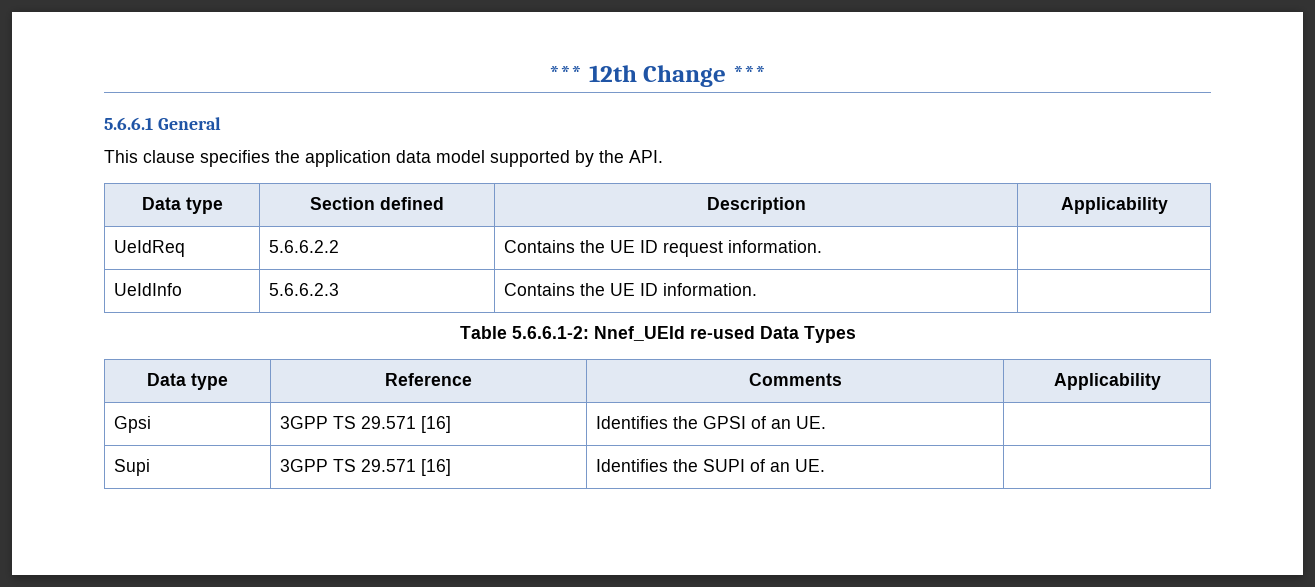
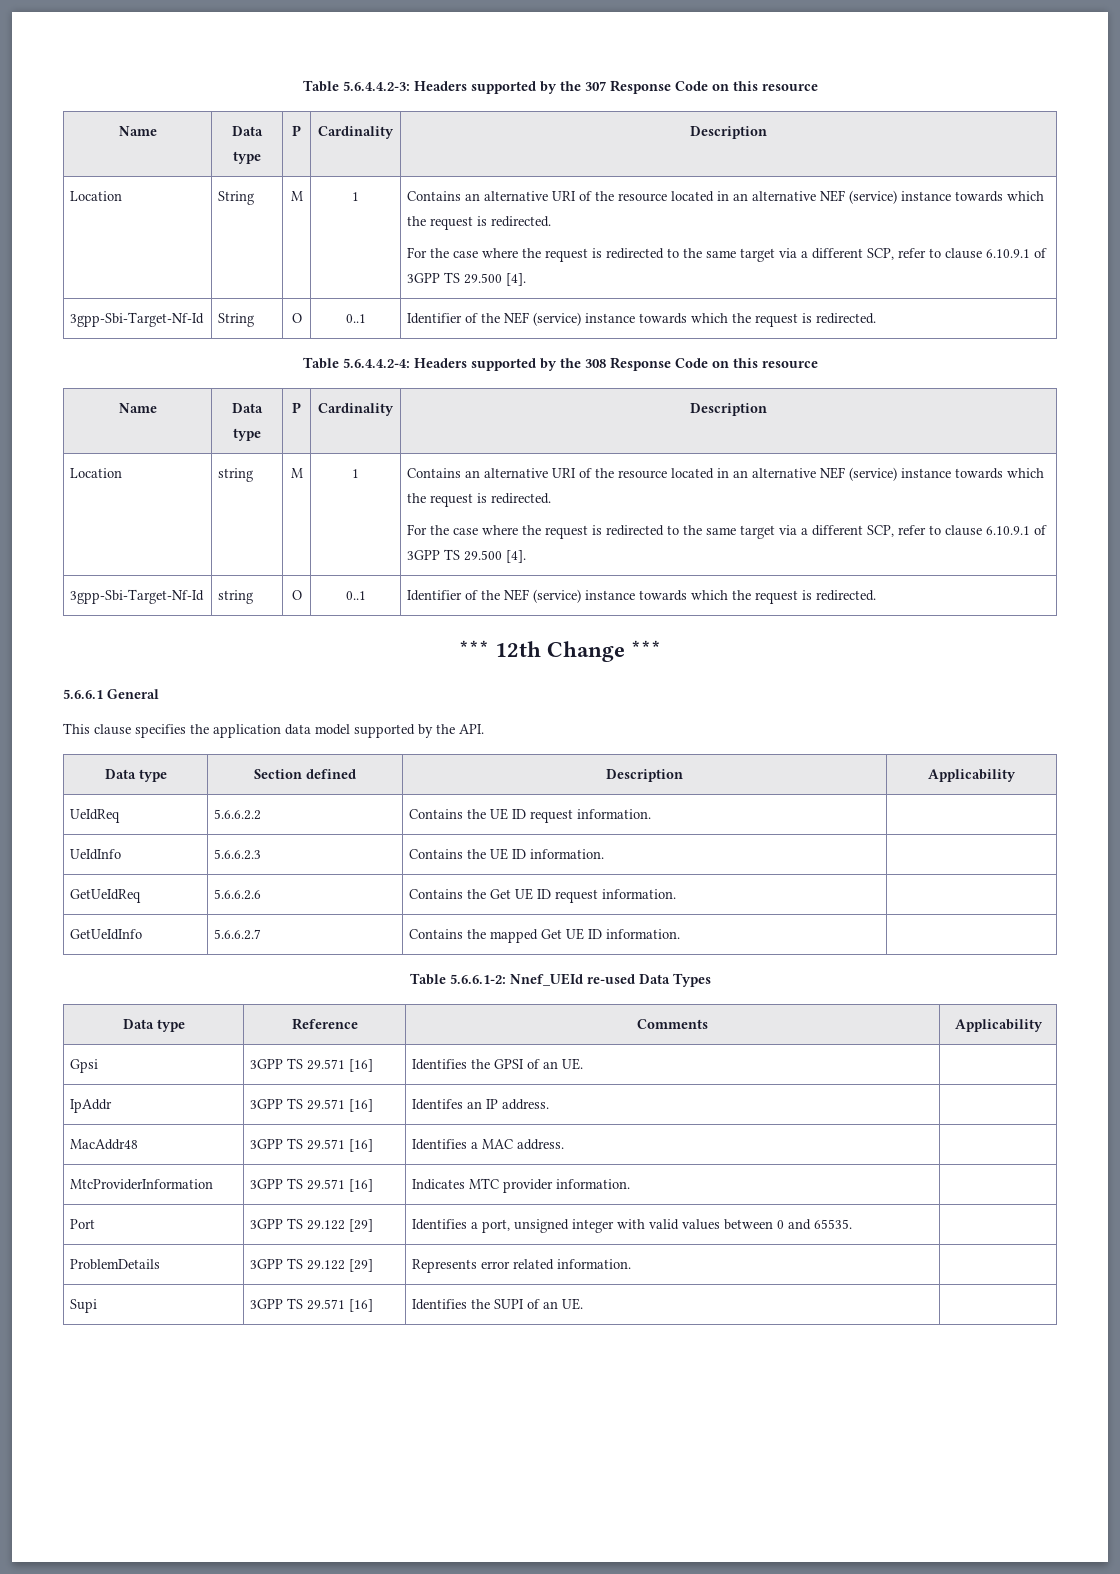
+ Table 5.6.4.4.2-3: Headers supported by the 307 Response Code on this resource
+ Name | Data type | P | Cardinality | Description
+ Location | String | M | 1 | Contains an alternative URI of the resource located in an alternative NEF (service) instance towards which the request is redirected.
+ For the case where the request is redirected to the same target via a different SCP, refer to clause 6.10.9.1 of 3GPP TS 29.500 [4].
+ 3gpp-Sbi-Target-Nf-Id | String | O | 0..1 | Identifier of the NEF (service) instance towards which the request is redirected.
+ Table 5.6.4.4.2-4: Headers supported by the 308 Response Code on this resource
+ Name | Data type | P | Cardinality | Description
+ Location | string | M | 1 | Contains an alternative URI of the resource located in an alternative NEF (service) instance towards which the request is redirected.
+ For the case where the request is redirected to the same target via a different SCP, refer to clause 6.10.9.1 of 3GPP TS 29.500 [4].
+ 3gpp-Sbi-Target-Nf-Id | string | O | 0..1 | Identifier of the NEF (service) instance towards which the request is redirected.
+ GetUeIdReq | 5.6.6.2.6 | Contains the Get UE ID request information. |
+ GetUeIdInfo | 5.6.6.2.7 | Contains the mapped Get UE ID information. |
+ IpAddr | 3GPP TS 29.571 [16] | Identifes an IP address. |
+ MacAddr48 | 3GPP TS 29.571 [16] | Identifies a MAC address. |
+ MtcProviderInformation | 3GPP TS 29.571 [16] | Indicates MTC provider information. |
+ Port | 3GPP TS 29.122 [29] | Identifies a port, unsigned integer with valid values between 0 and 65535. |
+ ProblemDetails | 3GPP TS 29.122 [29] | Represents error related information. |

